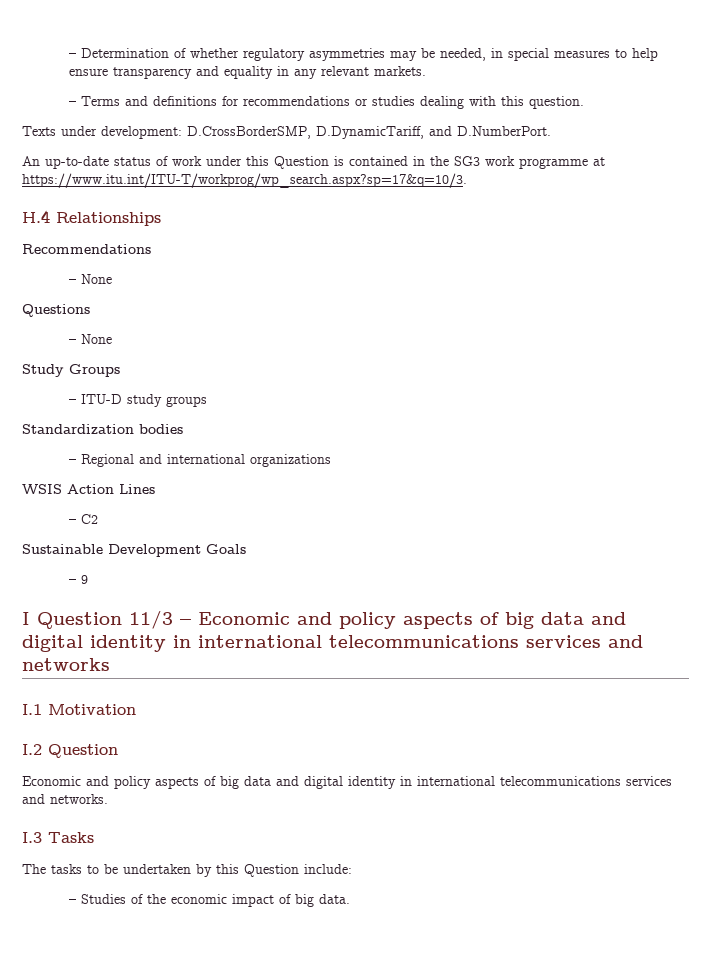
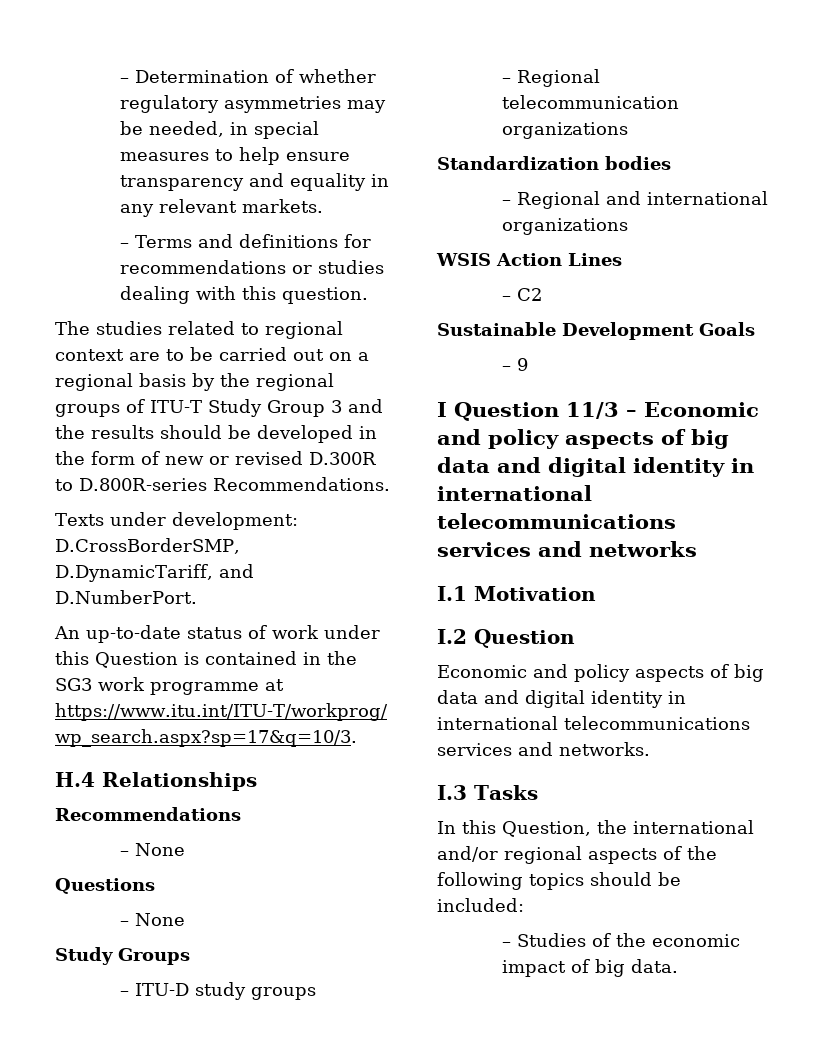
+ The studies related to regional context are to be carried out on a regional basis by the regional groups of ITU-T Study Group 3 and the results should be developed in the form of new or revised D.300R to D.800R-series Recommendations.
+ – Regional telecommunication organizations
- The tasks to be undertaken by this Question include:
+ In this Question, the international and/or regional aspects of the following topics should be included:

